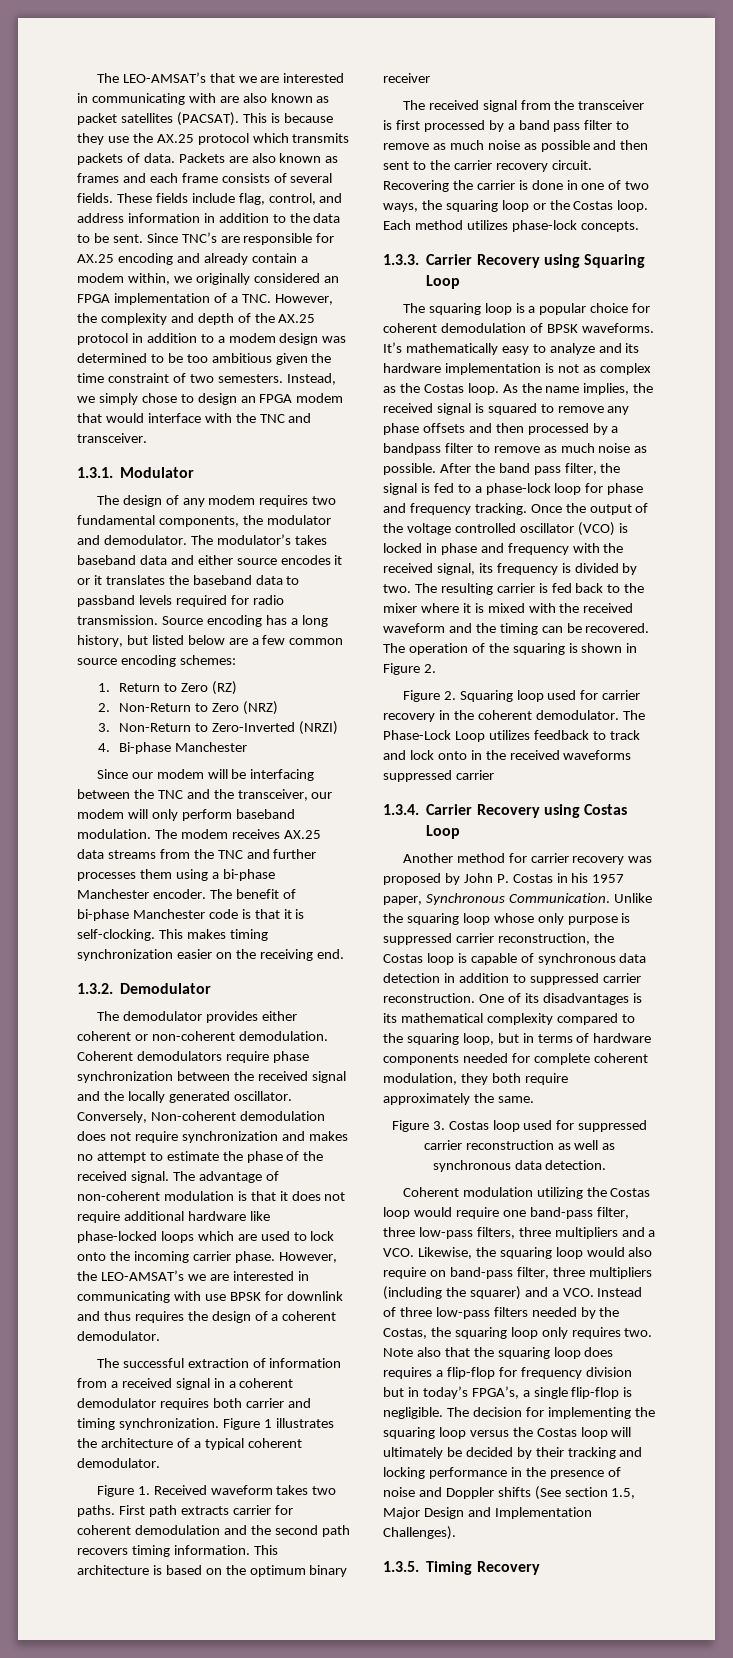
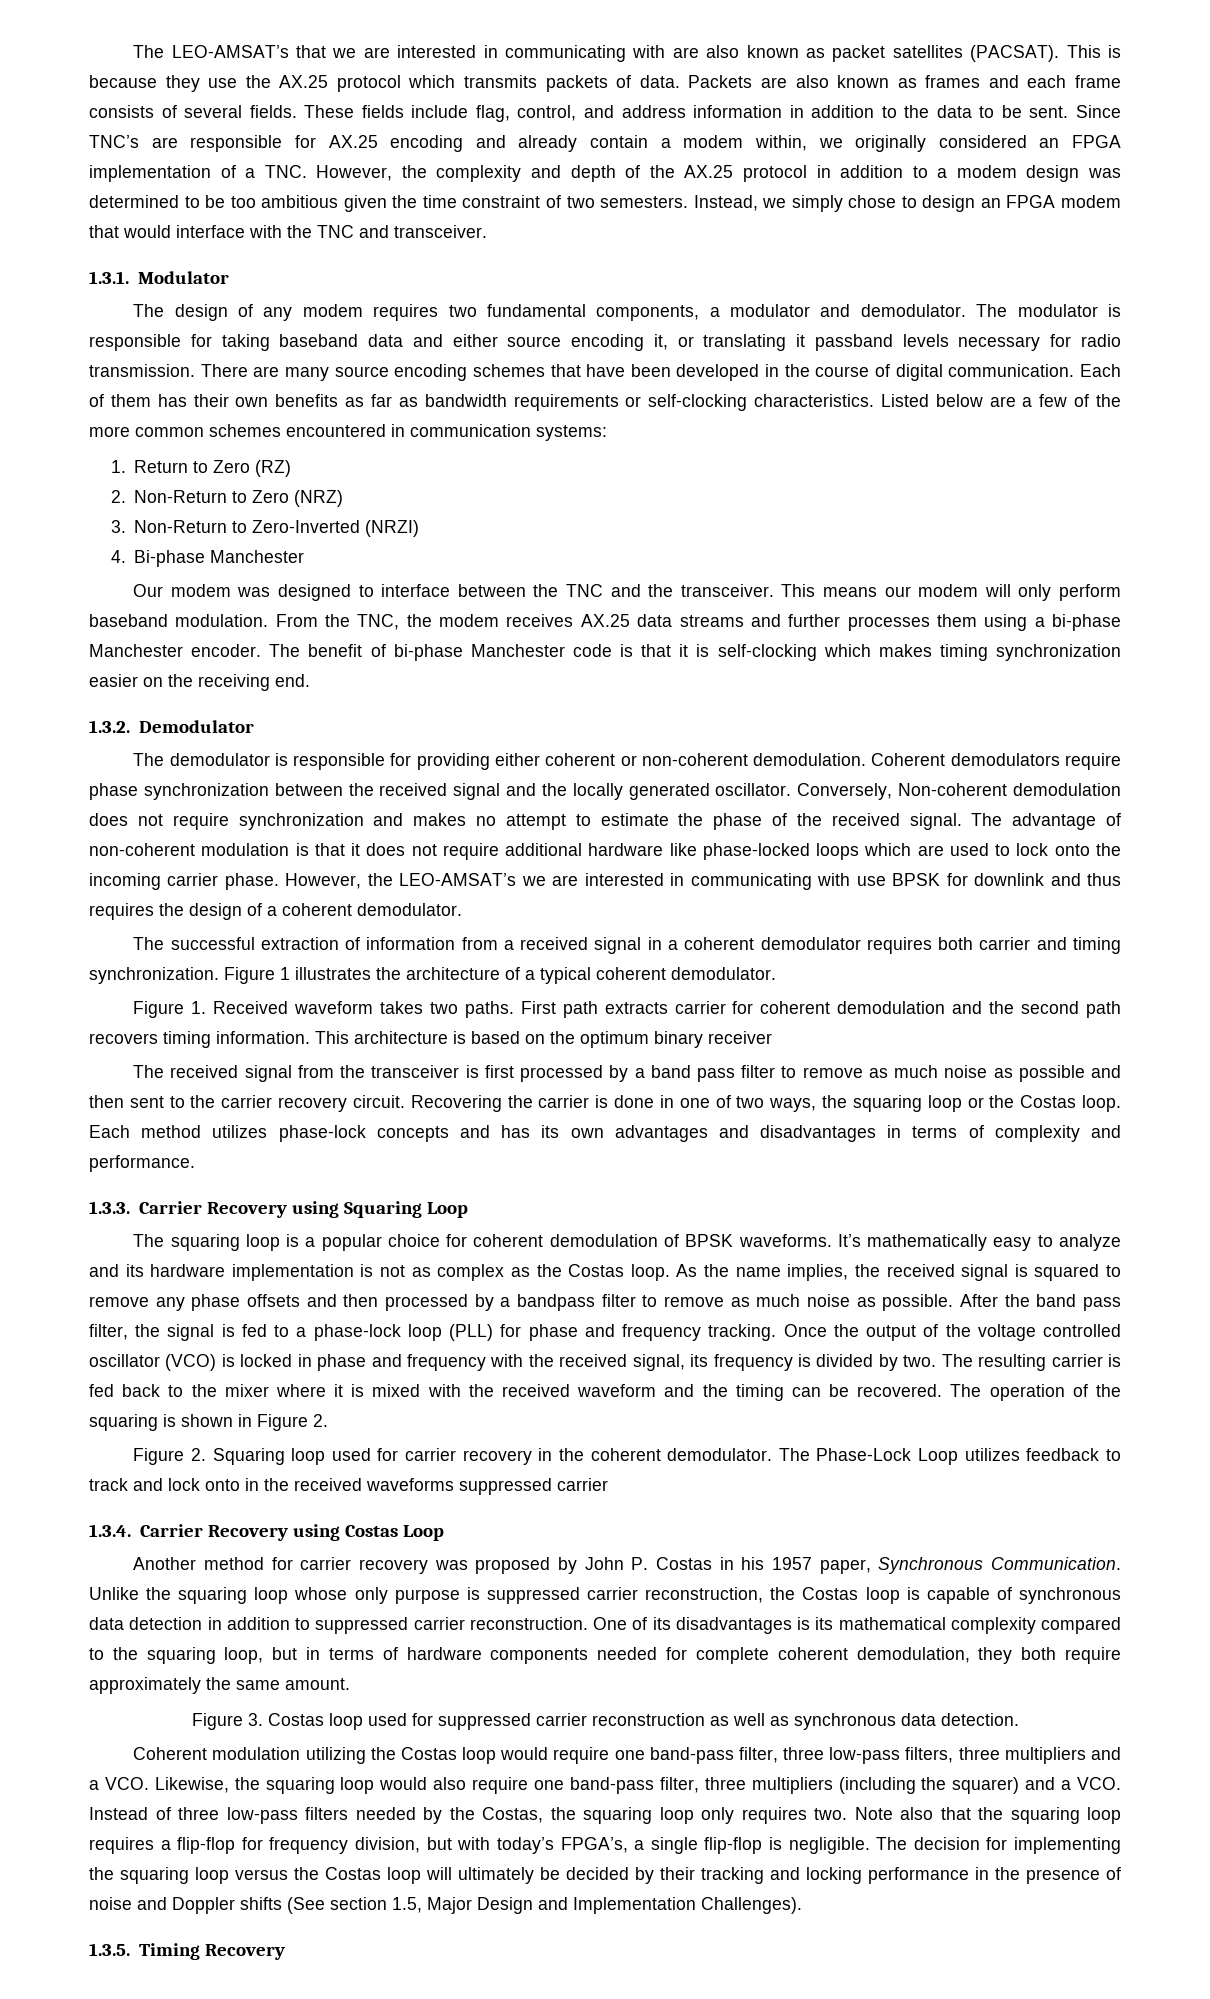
- The design of any modem requires two fundamental components, the modulator and demodulator.
+ The design of any modem requires two fundamental components, a modulator and demodulator.
- The modulator’s takes baseband data and either source encodes it or it translates the baseband data to passband levels required for radio transmission.
+ The modulator is responsible for taking baseband data and either source encoding it, or translating it passband levels necessary for radio transmission.
- Source encoding has a long history, but listed below are a few common source encoding schemes:
+ There are many source encoding schemes that have been developed in the course of digital communication. Each of them has their own benefits as far as bandwidth requirements or self-clocking characteristics. Listed below are a few of the more common schemes encountered in communication systems:
- Since our modem will be interfacing between the TNC and the transceiver, our modem will only perform baseband modulation.
+ Our modem was designed to interface between the TNC and the transceiver. This means our modem will only perform baseband modulation.
- The modem receives AX.25 data streams from the TNC and further processes them using a bi-phase Manchester encoder.
+ From the TNC, the modem receives AX.25 data streams and further processes them using a bi-phase Manchester encoder.
- The benefit of bi-phase Manchester code is that it is self-clocking. This makes timing synchronization easier on the receiving end.
+ The benefit of bi-phase Manchester code is that it is self-clocking which makes timing synchronization easier on the receiving end.
- The demodulator provides either coherent or non-coherent demodulation.
+ The demodulator is responsible for providing either coherent or non-coherent demodulation.
- Each method utilizes phase-lock concepts.
+ Each method utilizes phase-lock concepts and has its own advantages and disadvantages in terms of complexity and performance.
- After the band pass filter, the signal is fed to a phase-lock loop for phase and frequency tracking.
+ After the band pass filter, the signal is fed to a phase-lock loop (PLL) for phase and frequency tracking.
- One of its disadvantages is its mathematical complexity compared to the squaring loop, but in terms of hardware components needed for complete coherent modulation, they both require approximately the same.
+ One of its disadvantages is its mathematical complexity compared to the squaring loop, but in terms of hardware components needed for complete coherent demodulation, they both require approximately the same amount.
- Coherent modulation utilizing the Costas loop would require one band-pass filter, three low-pass filters, three multipliers and a VCO. Likewise, the squaring loop would also require on band-pass filter, three multipliers (including the squarer) and a VCO. Instead of three low-pass filters needed by the Costas, the squaring loop only requires two.
+ Coherent modulation utilizing the Costas loop would require one band-pass filter, three low-pass filters, three multipliers and a VCO. Likewise, the squaring loop would also require one band-pass filter, three multipliers (including the squarer) and a VCO. Instead of three low-pass filters needed by the Costas, the squaring loop only requires two.
- Note also that the squaring loop does requires a flip-flop for frequency division but in today’s FPGA’s, a single flip-flop is negligible.
+ Note also that the squaring loop requires a flip-flop for frequency division, but with today’s FPGA’s, a single flip-flop is negligible.

